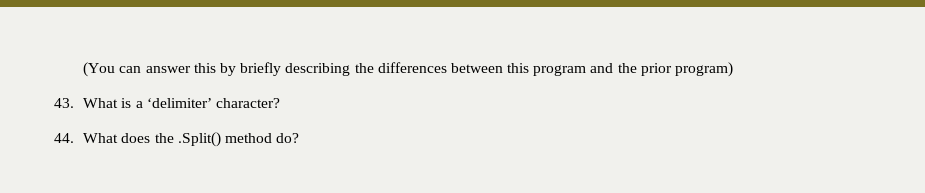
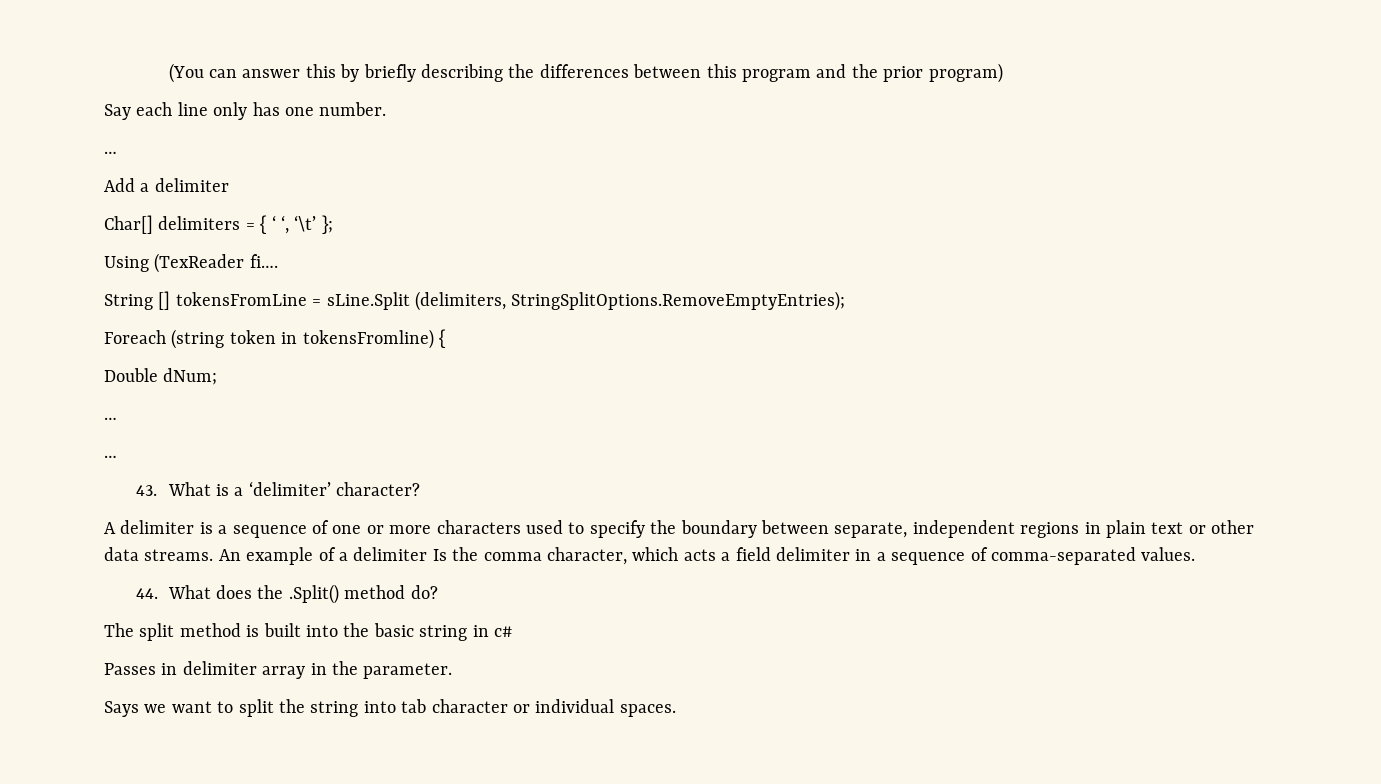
+ Say each line only has one number.
+ …
+ Add a delimiter
+ Char[] delimiters = { ‘ ‘, ‘\t’ };
+ Using (TexReader fi….
+ String [] tokensFromLine = sLine.Split (delimiters, StringSplitOptions.RemoveEmptyEntries);
+ Foreach (string token in tokensFromline) {
+ Double dNum;
+ …
+ …
+ A delimiter is a sequence of one or more characters used to specify the boundary between separate, independent regions in plain text or other data streams. An example of a delimiter Is the comma character, which acts a field delimiter in a sequence of comma-separated values.
+ The split method is built into the basic string in c#
+ Passes in delimiter array in the parameter.
+ Says we want to split the string into tab character or individual spaces.

